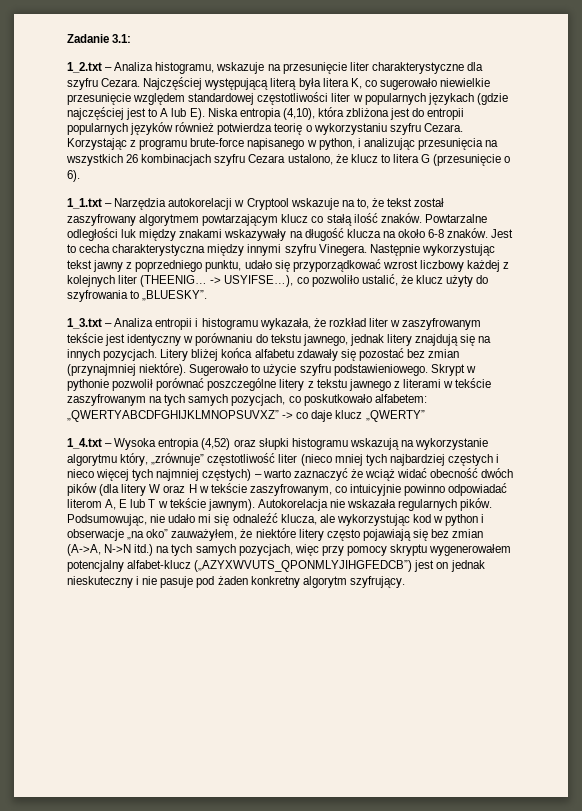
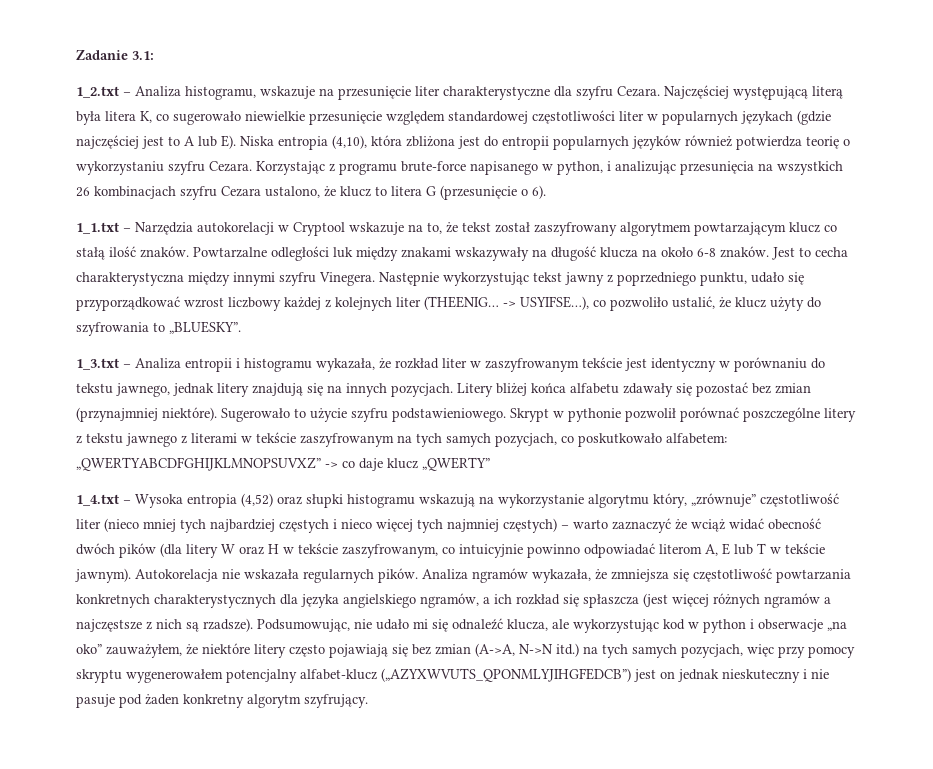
+ Analiza ngramów wykazała, że zmniejsza się częstotliwość powtarzania konkretnych charakterystycznych dla języka angielskiego ngramów, a ich rozkład się spłaszcza (jest więcej różnych ngramów a najczęstsze z nich są rzadsze).

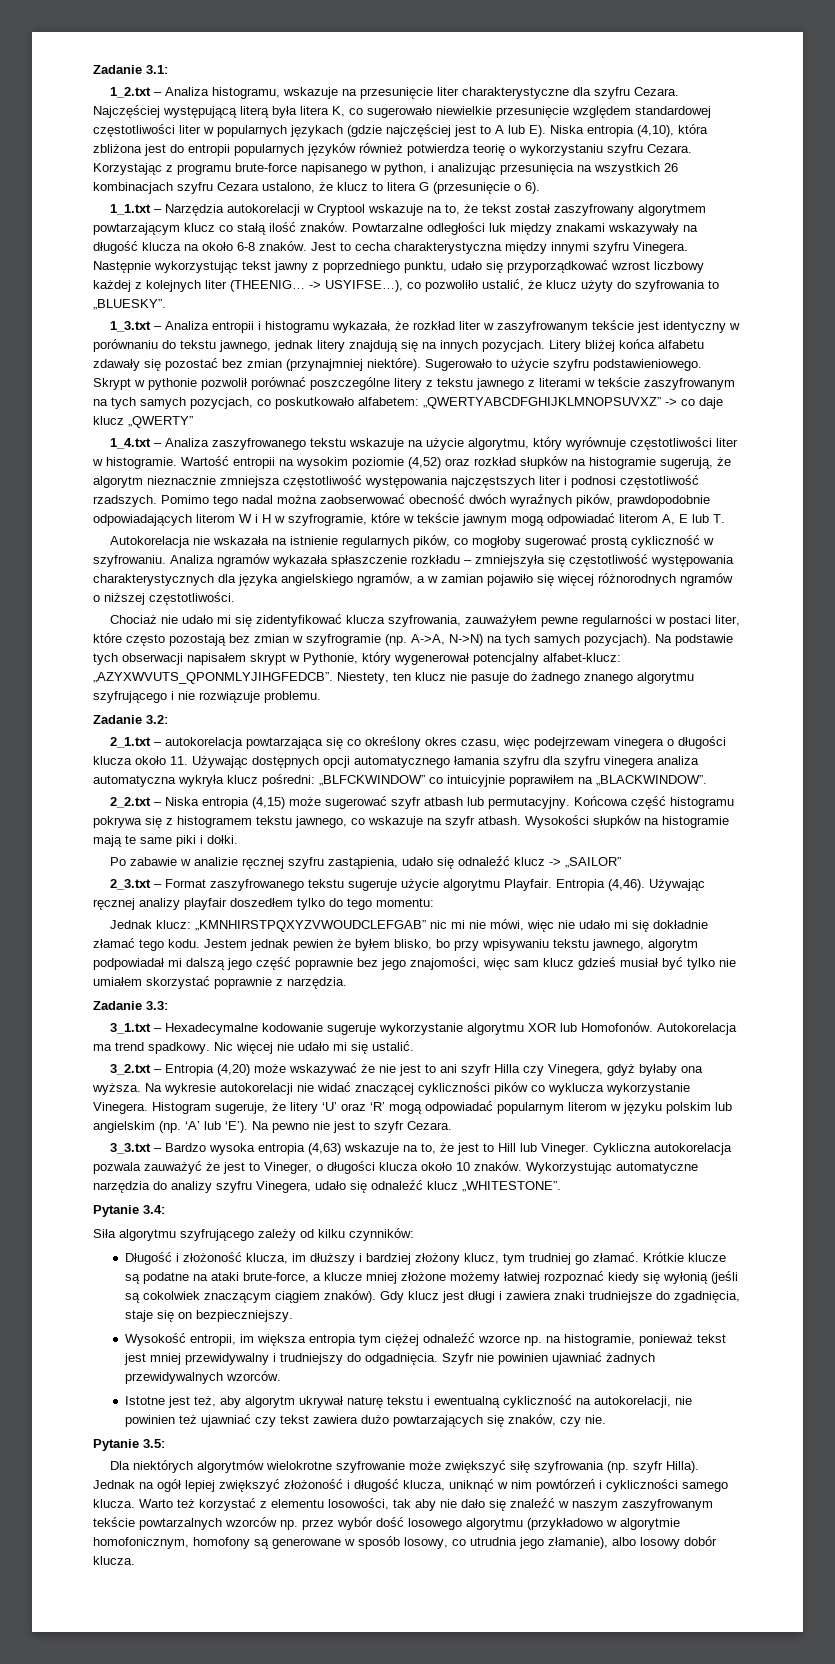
- 1_4.txt – Wysoka entropia (4,52) oraz słupki histogramu wskazują na wykorzystanie algorytmu który, „zrównuje” częstotliwość liter (nieco mniej tych najbardziej częstych i nieco więcej tych najmniej częstych) – warto zaznaczyć że wciąż widać obecność dwóch pików (dla litery W oraz H w tekście zaszyfrowanym, co intuicyjnie powinno odpowiadać literom A, E lub T w tekście jawnym). Autokorelacja nie wskazała regularnych pików. Analiza ngramów wykazała, że zmniejsza się częstotliwość powtarzania konkretnych charakterystycznych dla języka angielskiego ngramów, a ich rozkład się spłaszcza (jest więcej różnych ngramów a najczęstsze z nich są rzadsze). Podsumowując, nie udało mi się odnaleźć klucza, ale wykorzystując kod w python i obserwacje „na oko” zauważyłem, że niektóre litery często pojawiają się bez zmian (A->A, N->N itd.) na tych samych pozycjach, więc przy pomocy skryptu wygenerowałem potencjalny alfabet-klucz („AZYXWVUTS_QPONMLYJIHGFEDCB”) jest on jednak nieskuteczny i nie pasuje pod żaden konkretny algorytm szyfrujący.
+ 1_4.txt – Analiza zaszyfrowanego tekstu wskazuje na użycie algorytmu, który wyrównuje częstotliwości liter w histogramie. Wartość entropii na wysokim poziomie (4,52) oraz rozkład słupków na histogramie sugerują, że algorytm nieznacznie zmniejsza częstotliwość występowania najczęstszych liter i podnosi częstotliwość rzadszych. Pomimo tego nadal można zaobserwować obecność dwóch wyraźnych pików, prawdopodobnie odpowiadających literom W i H w szyfrogramie, które w tekście jawnym mogą odpowiadać literom A, E lub T.
+ Autokorelacja nie wskazała na istnienie regularnych pików, co mogłoby sugerować prostą cykliczność w szyfrowaniu. Analiza ngramów wykazała spłaszczenie rozkładu – zmniejszyła się częstotliwość występowania charakterystycznych dla języka angielskiego ngramów, a w zamian pojawiło się więcej różnorodnych ngramów o niższej częstotliwości.
+ Chociaż nie udało mi się zidentyfikować klucza szyfrowania, zauważyłem pewne regularności w postaci liter, które często pozostają bez zmian w szyfrogramie (np. A->A, N->N) na tych samych pozycjach). Na podstawie tych obserwacji napisałem skrypt w Pythonie, który wygenerował potencjalny alfabet-klucz: „AZYXWVUTS_QPONMLYJIHGFEDCB”. Niestety, ten klucz nie pasuje do żadnego znanego algorytmu szyfrującego i nie rozwiązuje problemu.
+ Zadanie 3.2:
+ 2_1.txt – autokorelacja powtarzająca się co określony okres czasu, więc podejrzewam vinegera o długości klucza około 11. Używając dostępnych opcji automatycznego łamania szyfru dla szyfru vinegera analiza automatyczna wykryła klucz pośredni: „BLFCKWINDOW” co intuicyjnie poprawiłem na „BLACKWINDOW”.
+ 2_2.txt – Niska entropia (4,15) może sugerować szyfr atbash lub permutacyjny. Końcowa część histogramu pokrywa się z histogramem tekstu jawnego, co wskazuje na szyfr atbash. Wysokości słupków na histogramie mają te same piki i dołki.
+ Po zabawie w analizie ręcznej szyfru zastąpienia, udało się odnaleźć klucz -> „SAILOR”
+ 2_3.txt – Format zaszyfrowanego tekstu sugeruje użycie algorytmu Playfair. Entropia (4,46). Używając ręcznej analizy playfair doszedłem tylko do tego momentu:
+ Jednak klucz: „KMNHIRSTPQXYZVWOUDCLEFGAB” nic mi nie mówi, więc nie udało mi się dokładnie złamać tego kodu. Jestem jednak pewien że byłem blisko, bo przy wpisywaniu tekstu jawnego, algorytm podpowiadał mi dalszą jego część poprawnie bez jego znajomości, więc sam klucz gdzieś musiał być tylko nie umiałem skorzystać poprawnie z narzędzia.
+ Zadanie 3.3:
+ 3_1.txt – Hexadecymalne kodowanie sugeruje wykorzystanie algorytmu XOR lub Homofonów. Autokorelacja ma trend spadkowy. Nic więcej nie udało mi się ustalić.
+ 3_2.txt – Entropia (4,20) może wskazywać że nie jest to ani szyfr Hilla czy Vinegera, gdyż byłaby ona wyższa. Na wykresie autokorelacji nie widać znaczącej cykliczności pików co wyklucza wykorzystanie Vinegera. Histogram sugeruje, że litery ‘U’ oraz ‘R’ mogą odpowiadać popularnym literom w języku polskim lub angielskim (np. ‘A’ lub ‘E’). Na pewno nie jest to szyfr Cezara.
+ 3_3.txt – Bardzo wysoka entropia (4,63) wskazuje na to, że jest to Hill lub Vineger. Cykliczna autokorelacja pozwala zauważyć że jest to Vineger, o długości klucza około 10 znaków. Wykorzystując automatyczne narzędzia do analizy szyfru Vinegera, udało się odnaleźć klucz „WHITESTONE”.
+ Pytanie 3.4:
+ Siła algorytmu szyfrującego zależy od kilku czynników:
+ Długość i złożoność klucza, im dłuższy i bardziej złożony klucz, tym trudniej go złamać. Krótkie klucze są podatne na ataki brute-force, a klucze mniej złożone możemy łatwiej rozpoznać kiedy się wyłonią (jeśli są cokolwiek znaczącym ciągiem znaków). Gdy klucz jest długi i zawiera znaki trudniejsze do zgadnięcia, staje się on bezpieczniejszy.
+ Wysokość entropii, im większa entropia tym ciężej odnaleźć wzorce np. na histogramie, ponieważ tekst jest mniej przewidywalny i trudniejszy do odgadnięcia. Szyfr nie powinien ujawniać żadnych przewidywalnych wzorców.
+ Istotne jest też, aby algorytm ukrywał naturę tekstu i ewentualną cykliczność na autokorelacji, nie powinien też ujawniać czy tekst zawiera dużo powtarzających się znaków, czy nie.
+ Pytanie 3.5:
+ Dla niektórych algorytmów wielokrotne szyfrowanie może zwiększyć siłę szyfrowania (np. szyfr Hilla). Jednak na ogół lepiej zwiększyć złożoność i długość klucza, uniknąć w nim powtórzeń i cykliczności samego klucza. Warto też korzystać z elementu losowości, tak aby nie dało się znaleźć w naszym zaszyfrowanym tekście powtarzalnych wzorców np. przez wybór dość losowego algorytmu (przykładowo w algorytmie homofonicznym, homofony są generowane w sposób losowy, co utrudnia jego złamanie), albo losowy dobór klucza.

